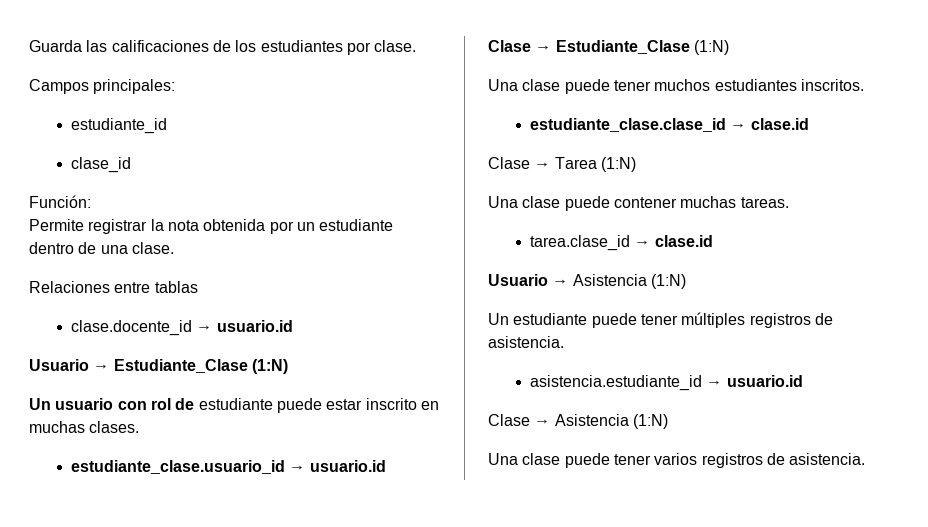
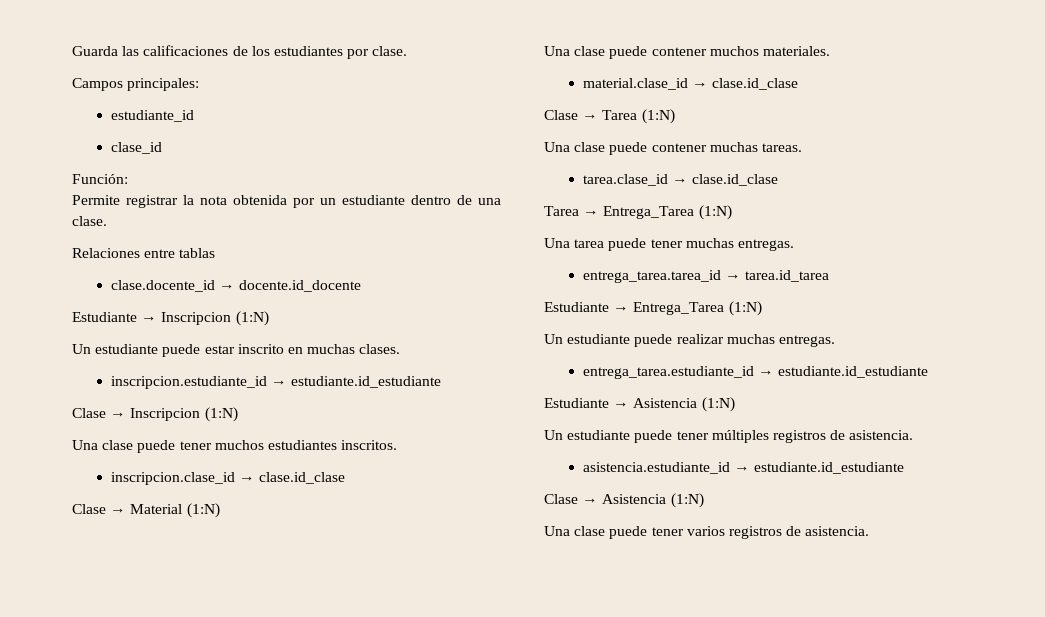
- clase.docente_id → usuario.id
- Usuario → Estudiante_Clase (1:N)
- Un usuario con rol de estudiante puede estar inscrito en muchas clases.
+ clase.docente_id → docente.id_docente
+ Estudiante → Inscripcion (1:N)
+ Un estudiante puede estar inscrito en muchas clases.
- estudiante_clase.usuario_id → usuario.id
- Clase → Estudiante_Clase (1:N)
+ inscripcion.estudiante_id → estudiante.id_estudiante
+ Clase → Inscripcion (1:N)
- estudiante_clase.clase_id → clase.id
+ inscripcion.clase_id → clase.id_clase
+ Clase → Material (1:N)
+ Una clase puede contener muchos materiales.
+ material.clase_id → clase.id_clase
- tarea.clase_id → clase.id
- Usuario → Asistencia (1:N)
+ tarea.clase_id → clase.id_clase
+ Tarea → Entrega_Tarea (1:N)
+ Una tarea puede tener muchas entregas.
+ entrega_tarea.tarea_id → tarea.id_tarea
+ Estudiante → Entrega_Tarea (1:N)
+ Un estudiante puede realizar muchas entregas.
+ entrega_tarea.estudiante_id → estudiante.id_estudiante
+ Estudiante → Asistencia (1:N)
- asistencia.estudiante_id → usuario.id
+ asistencia.estudiante_id → estudiante.id_estudiante

